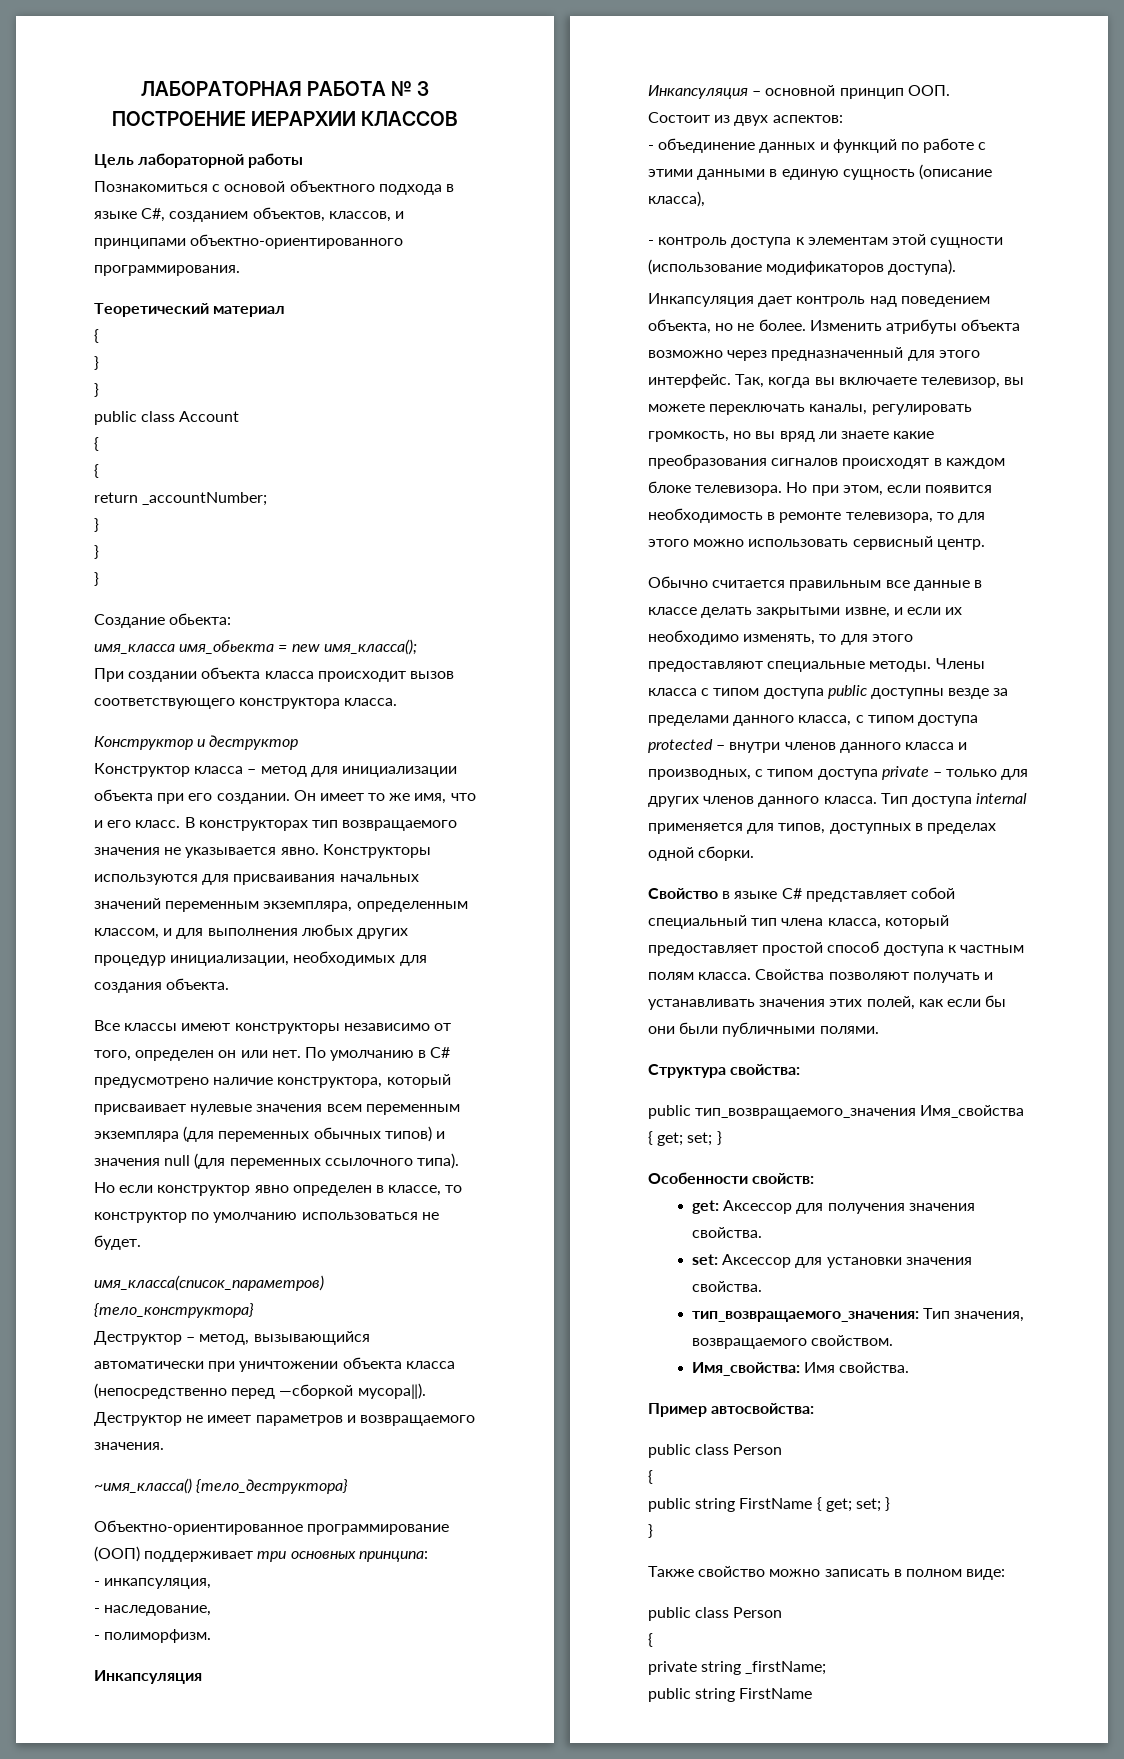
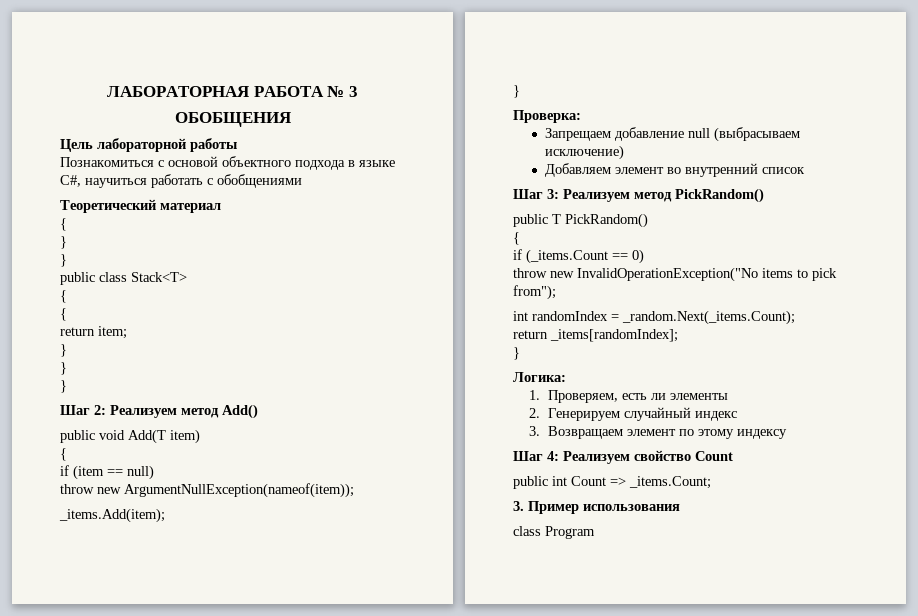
- ПОСТРОЕНИЕ ИЕРАРХИИ КЛАССОВ
+ ОБОБЩЕНИЯ
- Познакомиться с основой объектного подхода в языке C#, созданием объектов, классов, и принципами объектно-ориентированного программирования.
+ Познакомиться с основой объектного подхода в языке C#, научиться работать с обобщениями
- public class Account
+ public class Stack<T>
- return _accountNumber;
+ return item;
- Создание обьекта:
- имя_класса имя_обьекта = new имя_класса();
- При создании объекта класса происходит вызов соответствующего конструктора класса.
- Конструктор и деструктор
- Конструктор класса – метод для инициализации объекта при его создании. Он имеет то же имя, что и его класс. В конструкторах тип возвращаемого значения не указывается явно. Конструкторы используются для присваивания начальных значений переменным экземпляра, определенным классом, и для выполнения любых других процедур инициализации, необходимых для создания объекта.
- Все классы имеют конструкторы независимо от того, определен он или нет. По умолчанию в С# предусмотрено наличие конструктора, который присваивает нулевые значения всем переменным экземпляра (для переменных обычных типов) и значения null (для переменных ссылочного типа). Но если конструктор явно определен в классе, то конструктор по умолчанию использоваться не будет.
- имя_класса(список_параметров) {тело_конструктора}
- Деструктор – метод, вызывающийся автоматически при уничтожении объекта класса (непосредственно перед ―сборкой мусора‖). Деструктор не имеет параметров и возвращаемого значения.
- ~имя_класса() {тело_деструктора}
- Объектно-ориентированное программирование (ООП) поддерживает три основных принципа:
- - инкапсуляция,
- - наследование,
- - полиморфизм.
- Инкапсуляция
- Инкапсуляция – основной принцип ООП.
- Состоит из двух аспектов:
- - объединение данных и функций по работе с этими данными в единую сущность (описание класса),
- - контроль доступа к элементам этой сущности (использование модификаторов доступа).
- Инкапсуляция дает контроль над поведением объекта, но не более. Изменить атрибуты объекта возможно через предназначенный для этого интерфейс. Так, когда вы включаете телевизор, вы можете переключать каналы, регулировать громкость, но вы вряд ли знаете какие преобразования сигналов происходят в каждом блоке телевизора. Но при этом, если появится необходимость в ремонте телевизора, то для этого можно использовать сервисный центр.
- Обычно считается правильным все данные в классе делать закрытыми извне, и если их необходимо изменять, то для этого предоставляют специальные методы. Члены класса с типом доступа public доступны везде за пределами данного класса, с типом доступа protected – внутри членов данного класса и производных, с типом доступа private – только для других членов данного класса. Тип доступа internal применяется для типов, доступных в пределах одной сборки.
- Свойство в языке C# представляет собой специальный тип члена класса, который предоставляет простой способ доступа к частным полям класса. Свойства позволяют получать и устанавливать значения этих полей, как если бы они были публичными полями.
- Структура свойства:
- public тип_возвращаемого_значения Имя_свойства { get; set; }
- Особенности свойств:
- get: Аксессор для получения значения свойства.
- set: Аксессор для установки значения свойства.
- тип_возвращаемого_значения: Тип значения, возвращаемого свойством.
- Имя_свойства: Имя свойства.
- Пример автосвойства:
- public class Person
+ Шаг 2: Реализуем метод Add()
+ public void Add(T item)
  {
- public string FirstName { get; set; }
+ if (item == null)
+ throw new ArgumentNullException(nameof(item));
+ _items.Add(item);
  }
- Также свойство можно записать в полном виде:
- public class Person
+ Проверка:
+ Запрещаем добавление null (выбрасываем исключение)
+ Добавляем элемент во внутренний список
+ Шаг 3: Реализуем метод PickRandom()
+ public T PickRandom()
  {
- private string _firstName;
- public string FirstName
+ if (_items.Count == 0)
+ throw new InvalidOperationException("No items to pick from");
+ int randomIndex = _random.Next(_items.Count);
+ return _items[randomIndex];
+ }
+ Логика:
+ 1. Проверяем, есть ли элементы
+ 2. Генерируем случайный индекс
+ 3. Возвращаем элемент по этому индексу
+ Шаг 4: Реализуем свойство Count
+ public int Count => _items.Count;
+ 3. Пример использования
+ class Program

